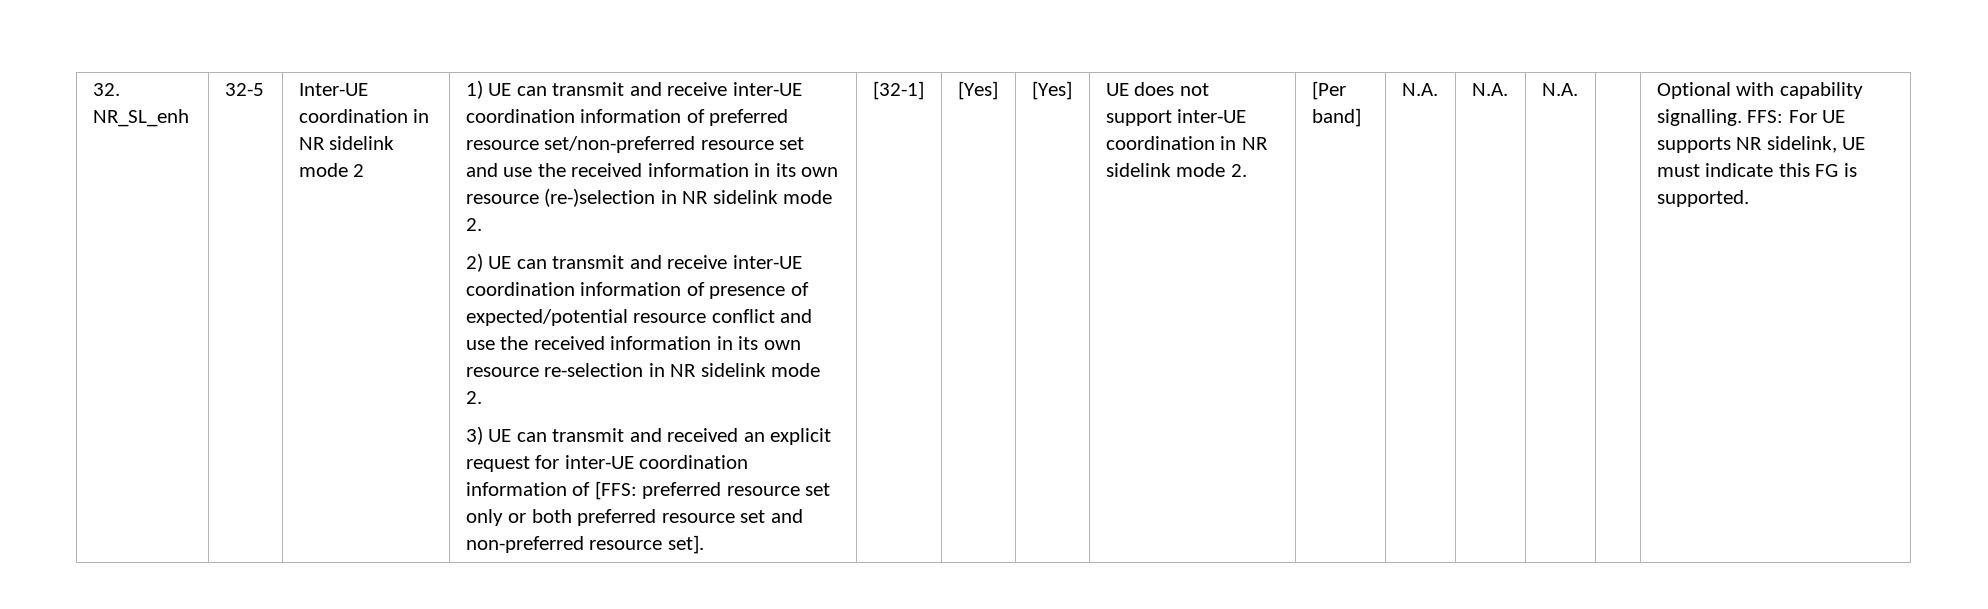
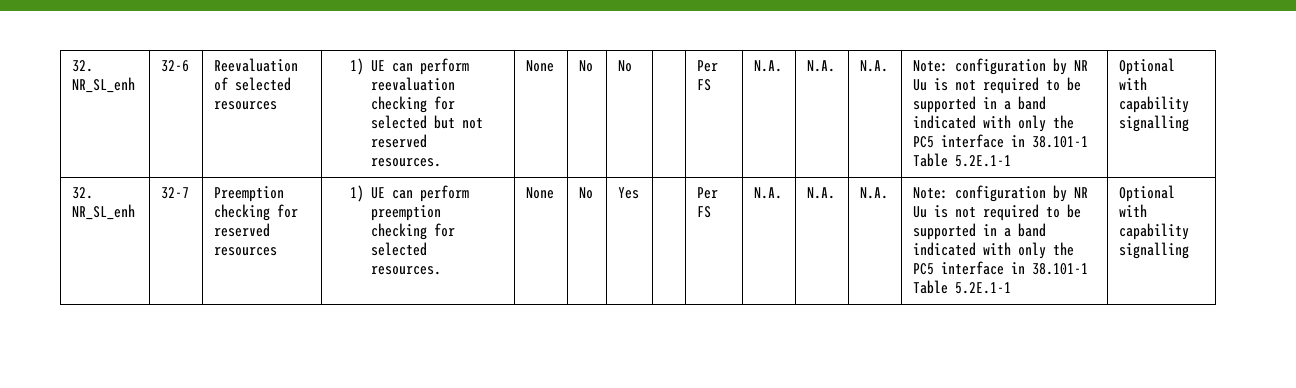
- 32. NR_SL_enh | 32-5 | Inter-UE coordination in NR sidelink mode 2 | 1) UE can transmit and receive inter-UE coordination information of preferred resource set/non-preferred resource set and use the received information in its own resource (re-)selection in NR sidelink mode 2.
- 2) UE can transmit and receive inter-UE coordination information of presence of expected/potential resource conflict and use the received information in its own resource re-selection in NR sidelink mode 2.
- 3) UE can transmit and received an explicit request for inter-UE coordination information of [FFS: preferred resource set only or both preferred resource set and non-preferred resource set]. | [32-1] | [Yes] | [Yes] | UE does not support inter-UE coordination in NR sidelink mode 2. | [Per band] | N.A. | N.A. | N.A. | | Optional with capability signalling. FFS: For UE supports NR sidelink, UE must indicate this FG is supported.
+ 32. NR_SL_enh | 32-6 | Reevaluation of selected resources | 1) UE can perform reevaluation checking for selected but not reserved resources. | None | No | No | | Per FS | N.A. | N.A. | N.A. | Note: configuration by NR Uu is not required to be supported in a band indicated with only the PC5 interface in 38.101-1 Table 5.2E.1-1 | Optional with capability signalling
+ 32. NR_SL_enh | 32-7 | Preemption checking for reserved resources | 1) UE can perform preemption checking for selected resources. | None | No | Yes | | Per FS | N.A. | N.A. | N.A. | Note: configuration by NR Uu is not required to be supported in a band indicated with only the PC5 interface in 38.101-1 Table 5.2E.1-1 | Optional with capability signalling

